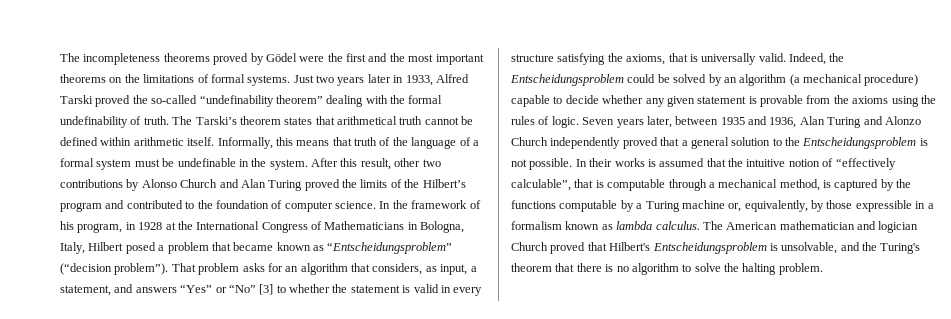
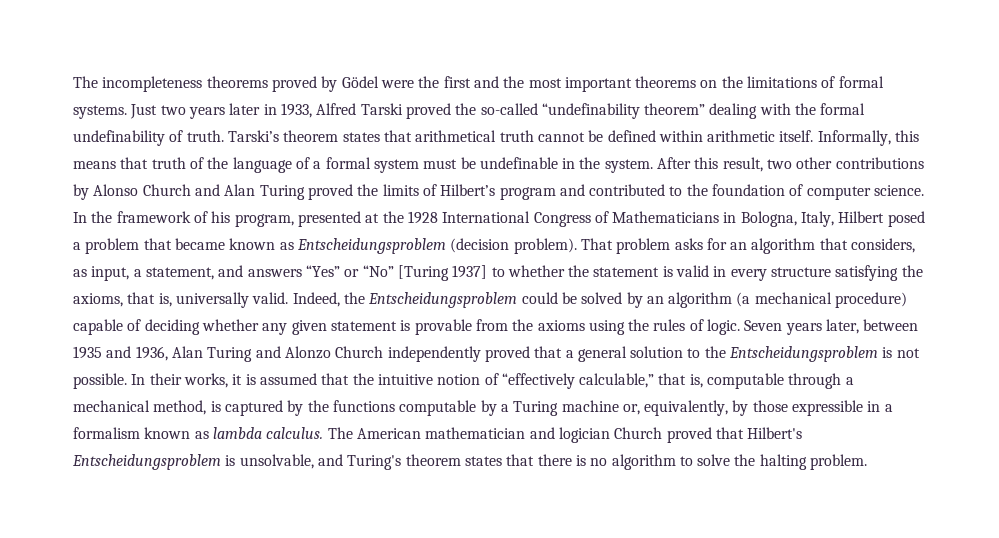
- The Tarski’s theorem states that arithmetical truth cannot be defined within arithmetic itself.
+ Tarski’s theorem states that arithmetical truth cannot be defined within arithmetic itself.
- After this result, other two contributions by Alonso Church and Alan Turing proved the limits of the Hilbert’s program and contributed to the foundation of computer science.
+ After this result, two other contributions by Alonso Church and Alan Turing proved the limits of Hilbert’s program and contributed to the foundation of computer science.
- In the framework of his program, in 1928 at the International Congress of Mathematicians in Bologna, Italy, Hilbert posed a problem that became known as “Entscheidungsproblem” (“decision problem”).
+ In the framework of his program, presented at the 1928 International Congress of Mathematicians in Bologna, Italy, Hilbert posed a problem that became known as Entscheidungsproblem (decision problem).
- That problem asks for an algorithm that considers, as input, a statement, and answers “Yes” or “No” [3] to whether the statement is valid in every structure satisfying the axioms, that is universally valid.
+ That problem asks for an algorithm that considers, as input, a statement, and answers “Yes” or “No” [Turing 1937] to whether the statement is valid in every structure satisfying the axioms, that is, universally valid.
- Indeed, the Entscheidungsproblem could be solved by an algorithm (a mechanical procedure) capable to decide whether any given statement is provable from the axioms using the rules of logic.
+ Indeed, the Entscheidungsproblem could be solved by an algorithm (a mechanical procedure) capable of deciding whether any given statement is provable from the axioms using the rules of logic.
- In their works is assumed that the intuitive notion of “effectively calculable”, that is computable through a mechanical method, is captured by the functions computable by a Turing machine or, equivalently, by those expressible in a formalism known as lambda calculus.
+ In their works, it is assumed that the intuitive notion of “effectively calculable,” that is, computable through a mechanical method, is captured by the functions computable by a Turing machine or, equivalently, by those expressible in a formalism known as lambda calculus.
- The American mathematician and logician Church proved that Hilbert's Entscheidungsproblem is unsolvable, and the Turing's theorem that there is no algorithm to solve the halting problem.
+ The American mathematician and logician Church proved that Hilbert's Entscheidungsproblem is unsolvable, and Turing's theorem states that there is no algorithm to solve the halting problem.

